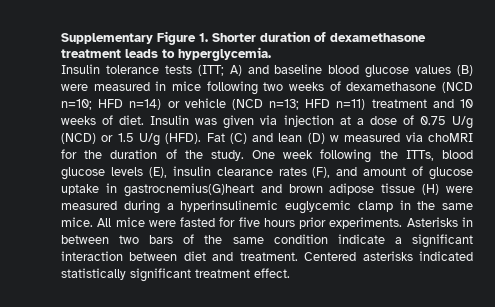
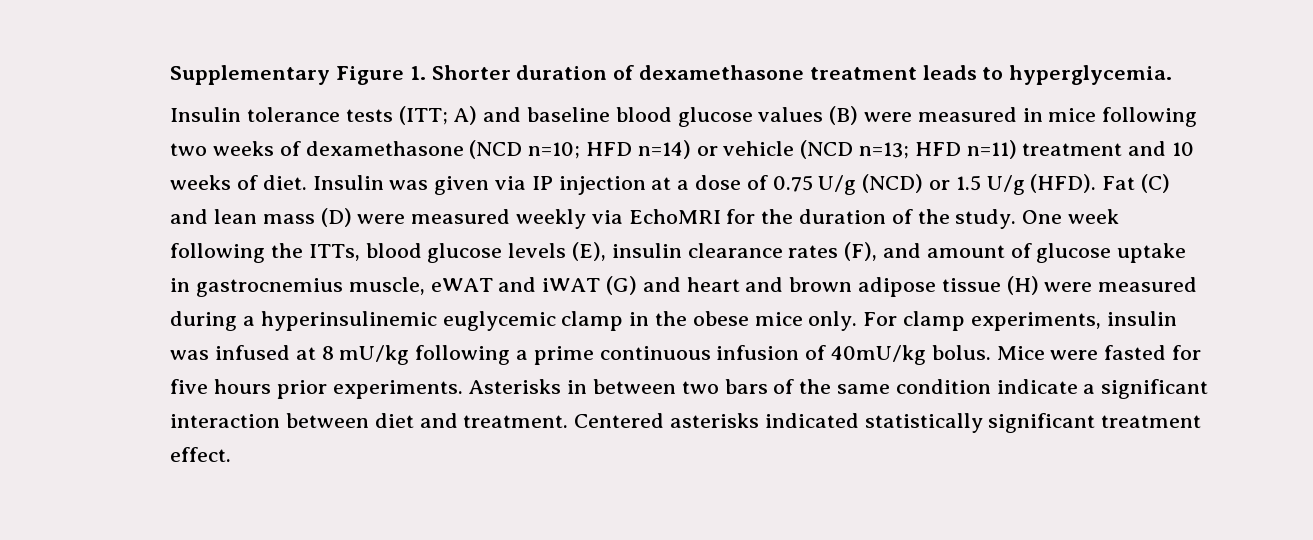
- Insulin was given via injection at a dose of 0.75 U/g (NCD) or 1.5 U/g (HFD).
+ Insulin was given via IP injection at a dose of 0.75 U/g (NCD) or 1.5 U/g (HFD).
- Fat (C) and lean (D) w measured via choMRI for the duration of the study.
+ Fat (C) and lean mass (D) were measured weekly via EchoMRI for the duration of the study.
- One week following the ITTs, blood glucose levels (E), insulin clearance rates (F), and amount of glucose uptake in gastrocnemius(G)heart and brown adipose tissue (H) were measured during a hyperinsulinemic euglycemic clamp in the same mice. All mice were fasted for five hours prior experiments.
+ One week following the ITTs, blood glucose levels (E), insulin clearance rates (F), and amount of glucose uptake in gastrocnemius muscle, eWAT and iWAT (G) and heart and brown adipose tissue (H) were measured during a hyperinsulinemic euglycemic clamp in the obese mice only. For clamp experiments, insulin was infused at 8 mU/kg following a prime continuous infusion of 40mU/kg bolus. Mice were fasted for five hours prior experiments.

